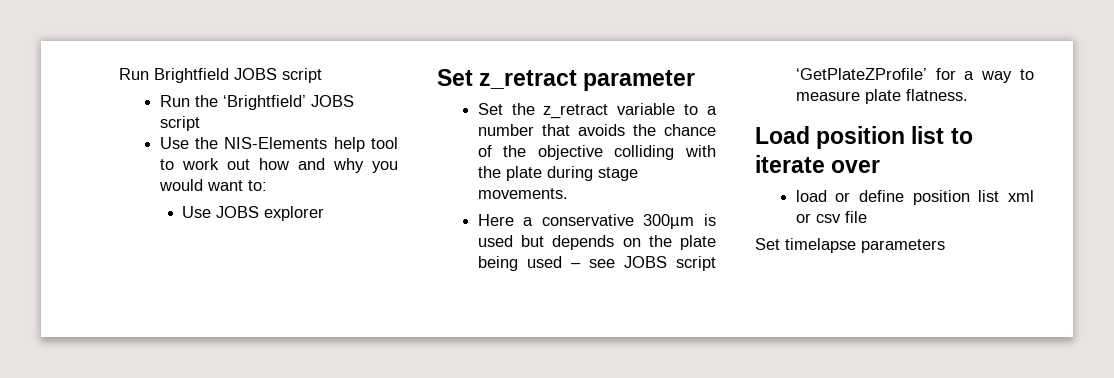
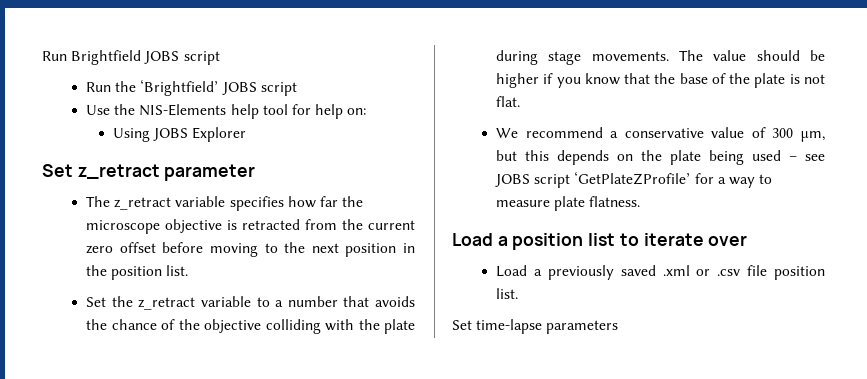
- Use the NIS-Elements help tool to work out how and why you would want to:
- Use JOBS explorer
+ Use the NIS-Elements help tool for help on:
+ Using JOBS Explorer
  Set z_retract parameter
+ The z_retract variable specifies how far the microscope objective is retracted from the current zero offset before moving to the next position in the position list.
- Set the z_retract variable to a number that avoids the chance of the objective colliding with the plate during stage movements.
- Here a conservative 300µm is used but depends on the plate being used – see JOBS script ‘GetPlateZProfile’ for a way to measure plate flatness.
+ Set the z_retract variable to a number that avoids the chance of the objective colliding with the plate during stage movements. The value should be higher if you know that the base of the plate is not flat.
+ We recommend a conservative value of 300 µm, but this depends on the plate being used – see JOBS script ‘GetPlateZProfile’ for a way to measure plate flatness.
- Load position list to iterate over
+ Load a position list to iterate over
- load or define position list xml or csv file
- Set timelapse parameters
+ Load a previously saved .xml or .csv file position list.
+ Set time-lapse parameters

